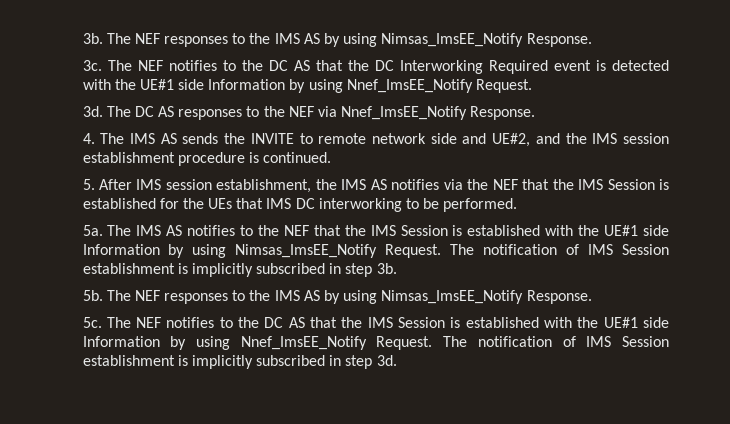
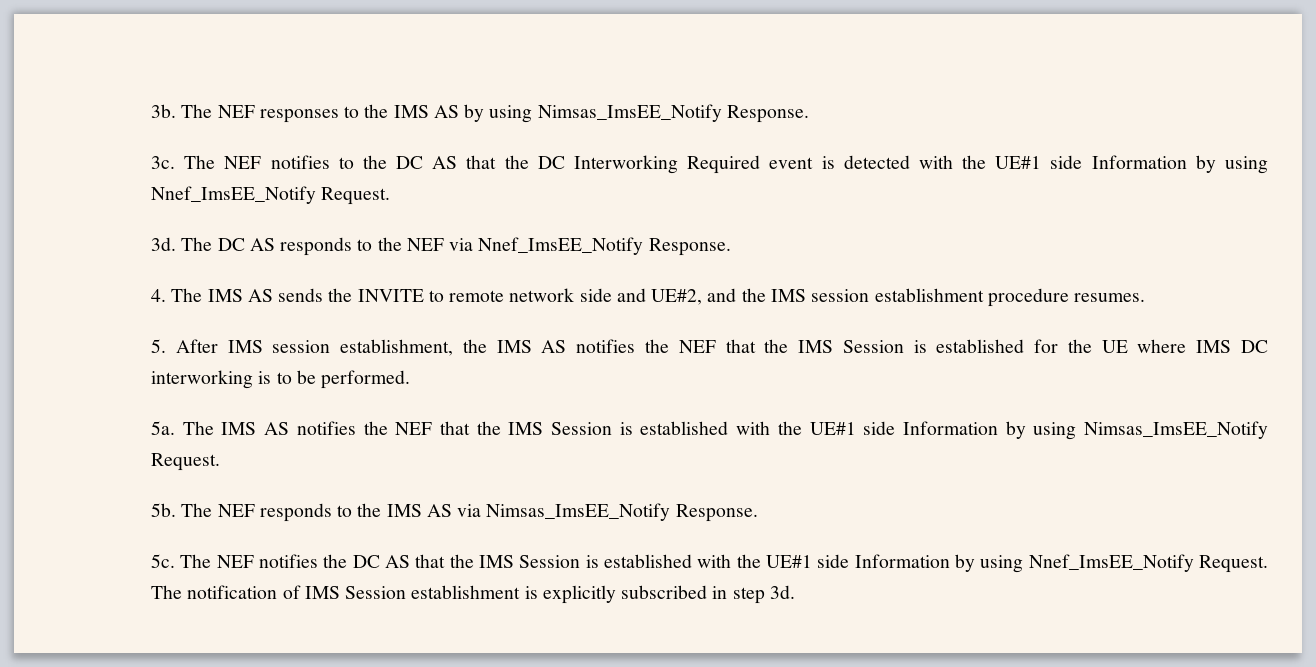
- The DC AS responses to the NEF via Nnef_ImsEE_Notify Response.
+ The DC AS responds to the NEF via Nnef_ImsEE_Notify Response.
- 4. The IMS AS sends the INVITE to remote network side and UE#2, and the IMS session establishment procedure is continued.
+ 4. The IMS AS sends the INVITE to remote network side and UE#2, and the IMS session establishment procedure resumes.
- 5. After IMS session establishment, the IMS AS notifies via the NEF that the IMS Session is established for the UEs that IMS DC interworking to be performed.
+ 5. After IMS session establishment, the IMS AS notifies the NEF that the IMS Session is established for the UE where IMS DC interworking is to be performed.
- The IMS AS notifies to the NEF that the IMS Session is established with the UE#1 side Information by using Nimsas_ImsEE_Notify Request. The notification of IMS Session establishment is implicitly subscribed in step 3b.
+ The IMS AS notifies the NEF that the IMS Session is established with the UE#1 side Information by using Nimsas_ImsEE_Notify Request.
- 5b. The NEF responses to the IMS AS by using Nimsas_ImsEE_Notify Response.
+ 5b. The NEF responds to the IMS AS via Nimsas_ImsEE_Notify Response.
- The NEF notifies to the DC AS that the IMS Session is established with the UE#1 side Information by using Nnef_ImsEE_Notify Request.
+ The NEF notifies the DC AS that the IMS Session is established with the UE#1 side Information by using Nnef_ImsEE_Notify Request.
- The notification of IMS Session establishment is implicitly subscribed in step 3d.
+ The notification of IMS Session establishment is explicitly subscribed in step 3d.

